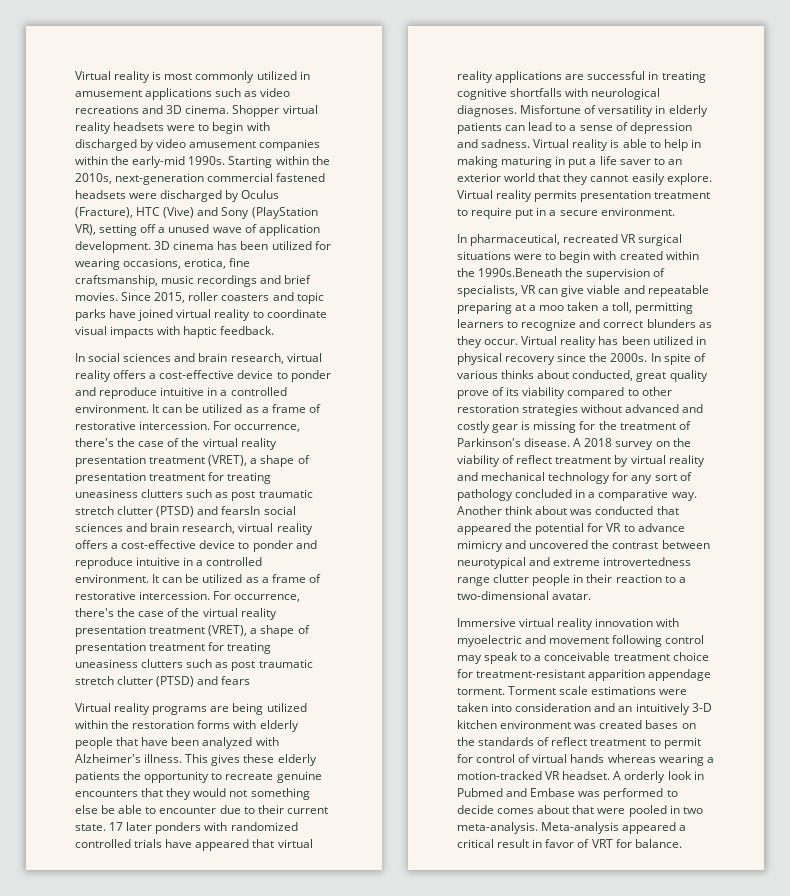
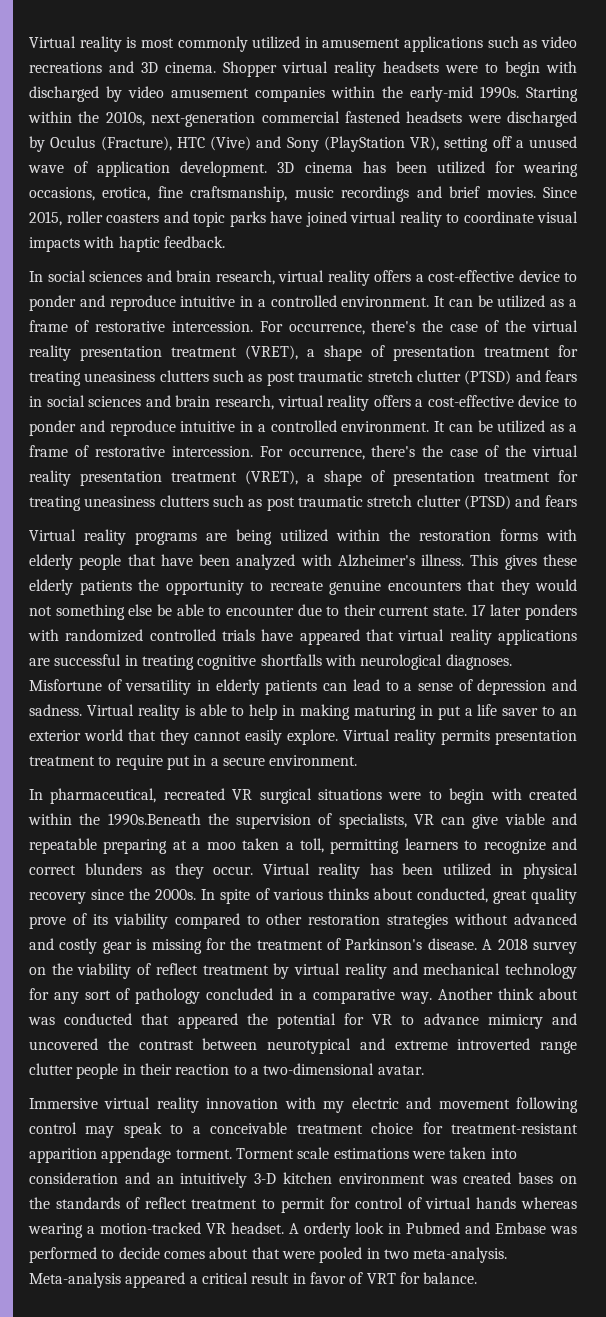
- For occurrence, there's the case of the virtual reality presentation treatment (VRET), a shape of presentation treatment for treating uneasiness clutters such as post traumatic stretch clutter (PTSD) and fearsIn social sciences and brain research, virtual reality offers a cost-effective device to ponder and reproduce intuitive in a controlled environment.
+ For occurrence, there's the case of the virtual reality presentation treatment (VRET), a shape of presentation treatment for treating uneasiness clutters such as post traumatic stretch clutter (PTSD) and fears in social sciences and brain research, virtual reality offers a cost-effective device to ponder and reproduce intuitive in a controlled environment.
- Another think about was conducted that appeared the potential for VR to advance mimicry and uncovered the contrast between neurotypical and extreme introvertedness range clutter people in their reaction to a two-dimensional avatar.
+ Another think about was conducted that appeared the potential for VR to advance mimicry and uncovered the contrast between neurotypical and extreme introverted range clutter people in their reaction to a two-dimensional avatar.
- Immersive virtual reality innovation with myoelectric and movement following control may speak to a conceivable treatment choice for treatment-resistant apparition appendage torment.
+ Immersive virtual reality innovation with my electric and movement following control may speak to a conceivable treatment choice for treatment-resistant apparition appendage torment.

